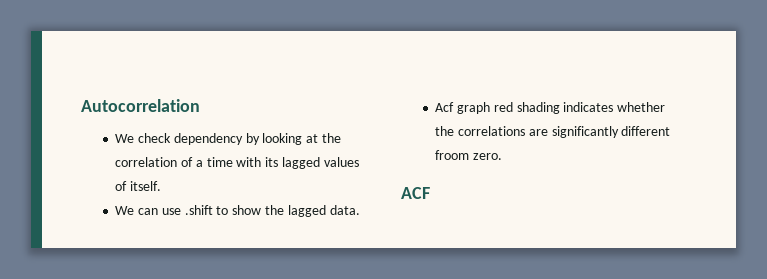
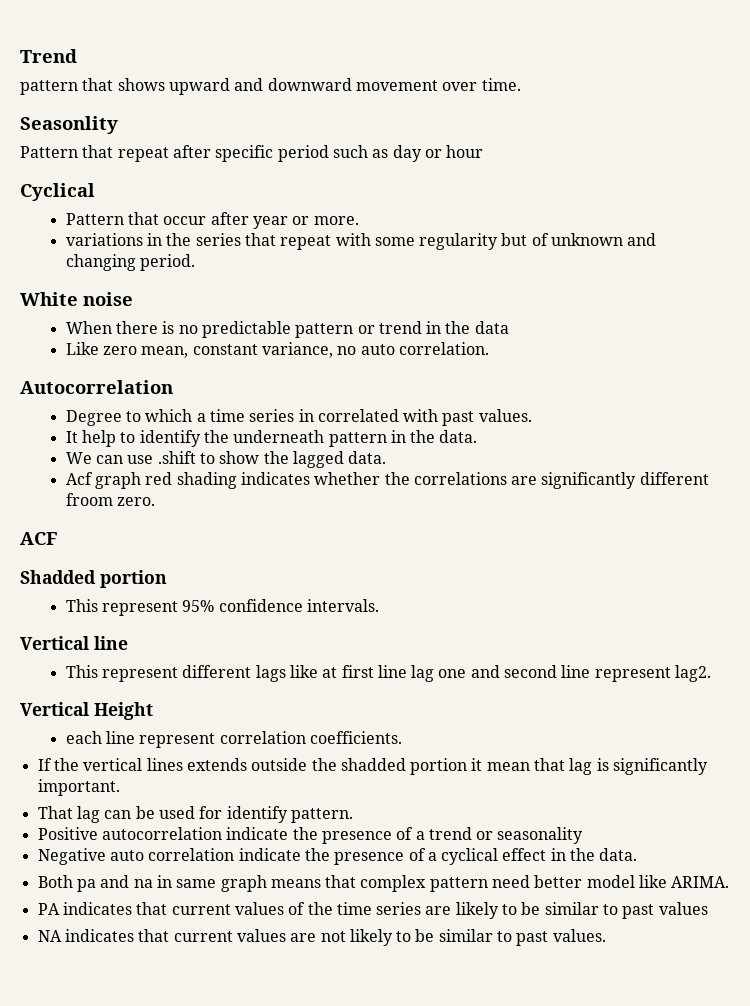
+ Trend
+ pattern that shows upward and downward movement over time.
+ Seasonlity
+ Pattern that repeat after specific period such as day or hour
+ Cyclical
+ Pattern that occur after year or more.
+ variations in the series that repeat with some regularity but of unknown and changing period.
+ White noise
+ When there is no predictable pattern or trend in the data
+ Like zero mean, constant variance, no auto correlation.
  Autocorrelation
- We check dependency by looking at the correlation of a time with its lagged values of itself.
+ Degree to which a time series in correlated with past values.
+ It help to identify the underneath pattern in the data.
+ Shadded portion
+ This represent 95% confidence intervals.
+ Vertical line
+ This represent different lags like at first line lag one and second line represent lag2.
+ Vertical Height
+ each line represent correlation coefficients.
+ If the vertical lines extends outside the shadded portion it mean that lag is significantly important.
+ That lag can be used for identify pattern.
+ Positive autocorrelation indicate the presence of a trend or seasonality
+ Negative auto correlation indicate the presence of a cyclical effect in the data.
+ Both pa and na in same graph means that complex pattern need better model like ARIMA.
+ PA indicates that current values of the time series are likely to be similar to past values
+ NA indicates that current values are not likely to be similar to past values.

